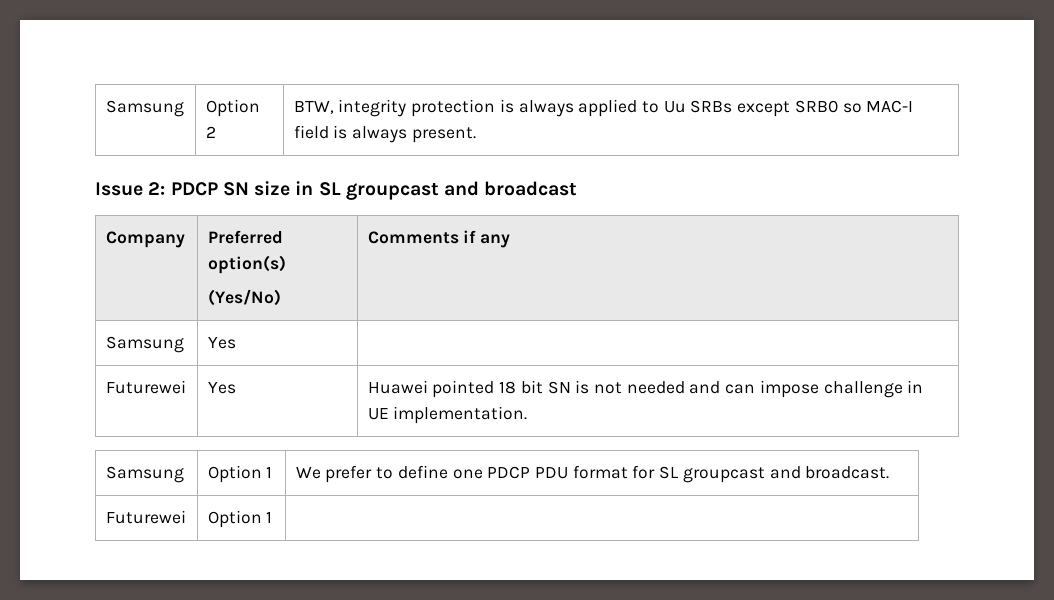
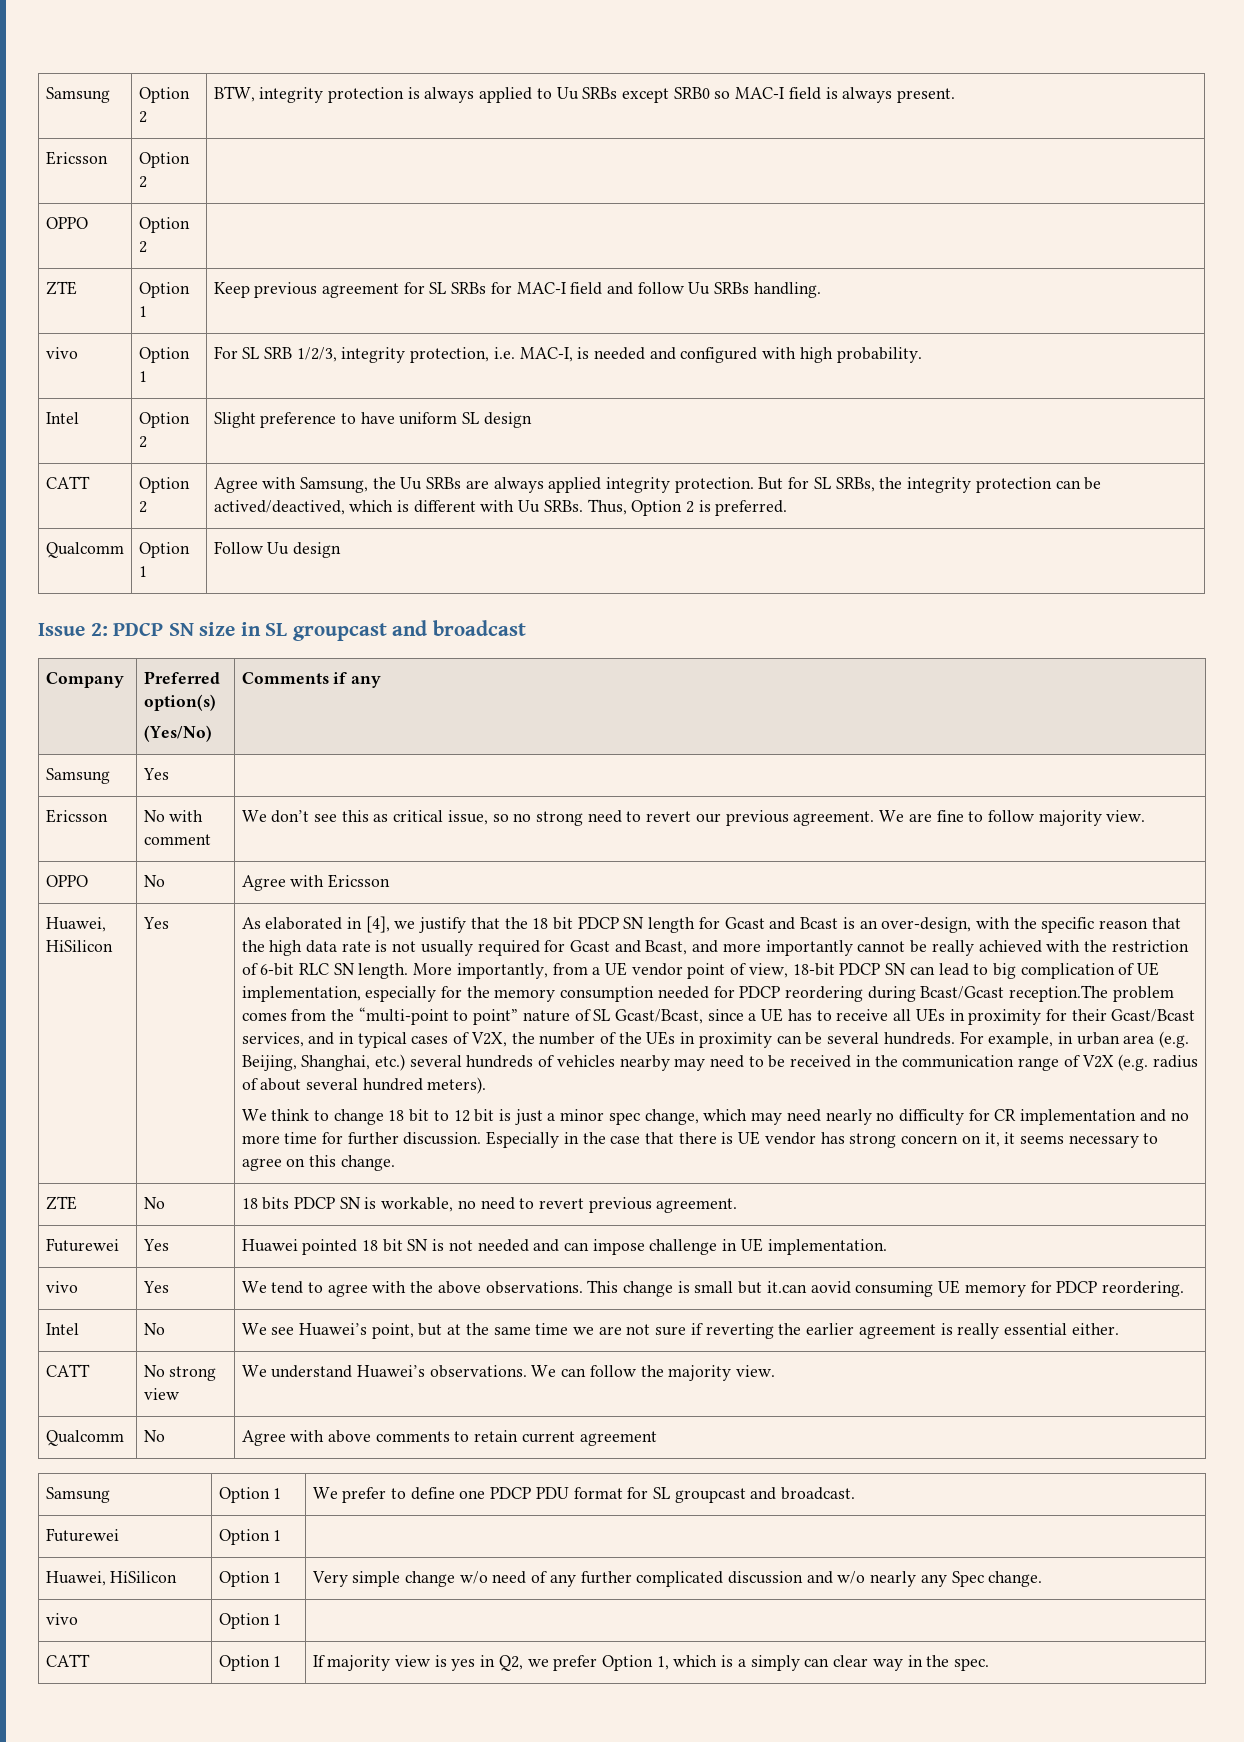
+ Ericsson | Option 2 |
+ OPPO | Option 2 |
+ ZTE | Option 1 | Keep previous agreement for SL SRBs for MAC-I field and follow Uu SRBs handling.
+ vivo | Option 1 | For SL SRB 1/2/3, integrity protection, i.e. MAC-I, is needed and configured with high probability.
+ Intel | Option 2 | Slight preference to have uniform SL design
+ CATT | Option 2 | Agree with Samsung, the Uu SRBs are always applied integrity protection. But for SL SRBs, the integrity protection can be actived/deactived, which is different with Uu SRBs. Thus, Option 2 is preferred.
+ Qualcomm | Option 1 | Follow Uu design
+ Ericsson | No with comment | We don’t see this as critical issue, so no strong need to revert our previous agreement. We are fine to follow majority view.
+ OPPO | No | Agree with Ericsson
+ Huawei, HiSilicon | Yes | As elaborated in [4], we justify that the 18 bit PDCP SN length for Gcast and Bcast is an over-design, with the specific reason that the high data rate is not usually required for Gcast and Bcast, and more importantly cannot be really achieved with the restriction of 6-bit RLC SN length. More importantly, from a UE vendor point of view, 18-bit PDCP SN can lead to big complication of UE implementation, especially for the memory consumption needed for PDCP reordering during Bcast/Gcast reception.The problem comes from the “multi-point to point” nature of SL Gcast/Bcast, since a UE has to receive all UEs in proximity for their Gcast/Bcast services, and in typical cases of V2X, the number of the UEs in proximity can be several hundreds. For example, in urban area (e.g. Beijing, Shanghai, etc.) several hundreds of vehicles nearby may need to be received in the communication range of V2X (e.g. radius of about several hundred meters).
+ We think to change 18 bit to 12 bit is just a minor spec change, which may need nearly no difficulty for CR implementation and no more time for further discussion. Especially in the case that there is UE vendor has strong concern on it, it seems necessary to agree on this change.
+ ZTE | No | 18 bits PDCP SN is workable, no need to revert previous agreement.
+ vivo | Yes | We tend to agree with the above observations. This change is small but it.can aovid consuming UE memory for PDCP reordering.
+ Intel | No | We see Huawei’s point, but at the same time we are not sure if reverting the earlier agreement is really essential either.
+ CATT | No strong view | We understand Huawei’s observations. We can follow the majority view.
+ Qualcomm | No | Agree with above comments to retain current agreement
+ Huawei, HiSilicon | Option 1 | Very simple change w/o need of any further complicated discussion and w/o nearly any Spec change.
+ vivo | Option 1 |
+ CATT | Option 1 | If majority view is yes in Q2, we prefer Option 1, which is a simply can clear way in the spec.

